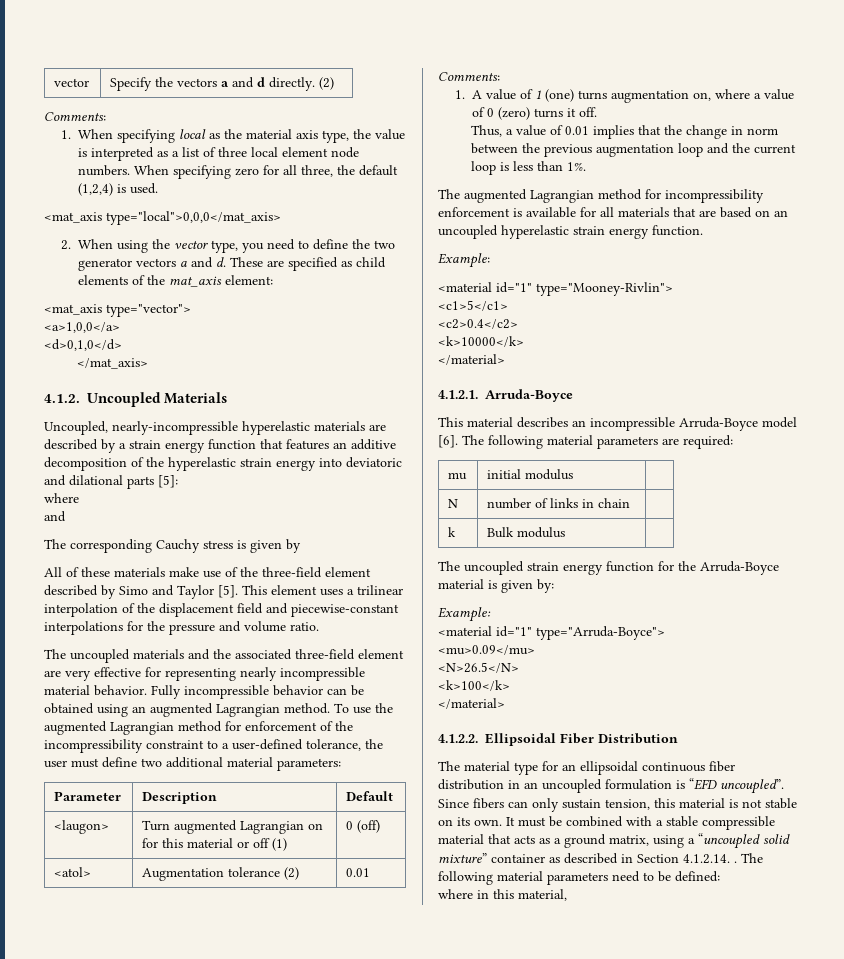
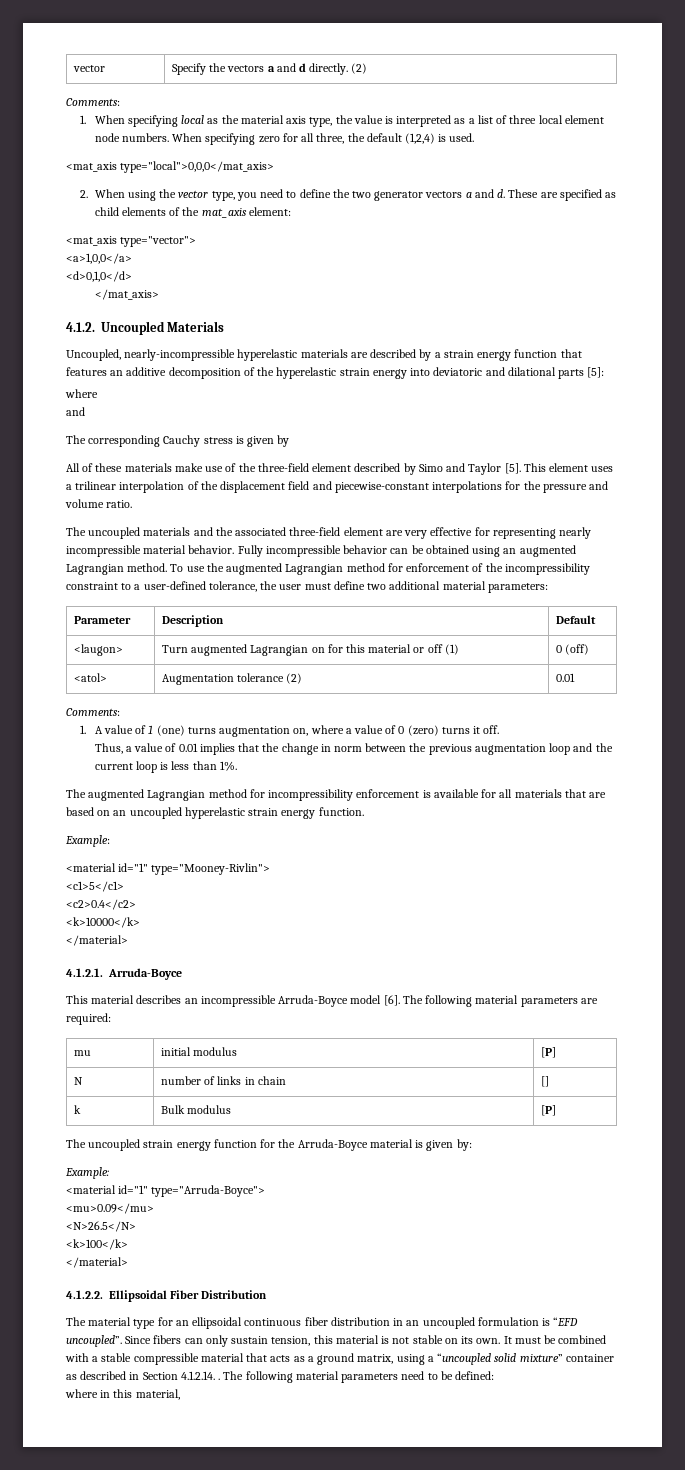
- mu | initial modulus |
+ mu | initial modulus | [P]
- N | number of links in chain |
+ N | number of links in chain | []
- k | Bulk modulus |
+ k | Bulk modulus | [P]

